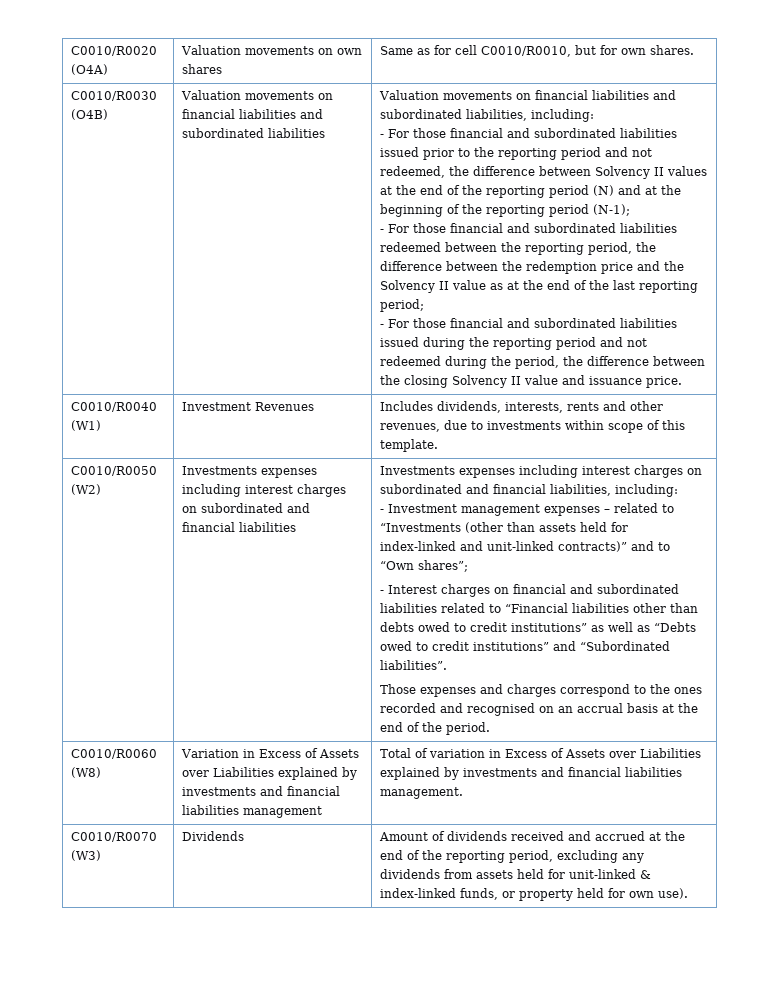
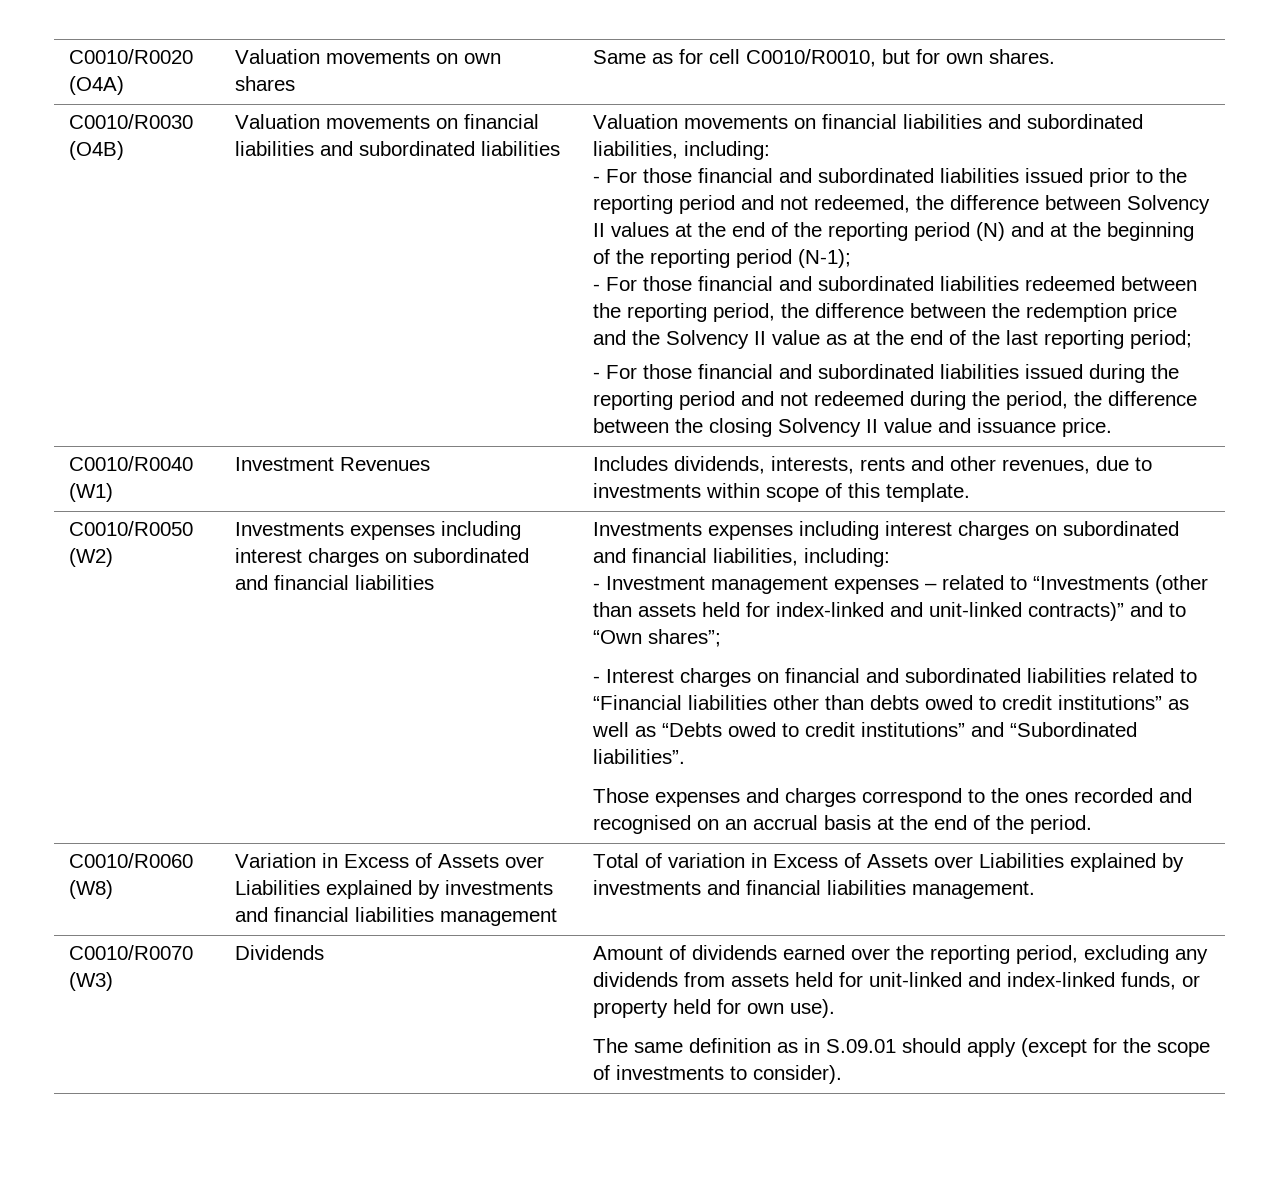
- Amount of dividends received and accrued at the end of the reporting period, excluding any dividends from assets held for unit-linked & index-linked funds, or property held for own use).
+ Amount of dividends earned over the reporting period, excluding any dividends from assets held for unit-linked and index-linked funds, or property held for own use).
+ The same definition as in S.09.01 should apply (except for the scope of investments to consider).

